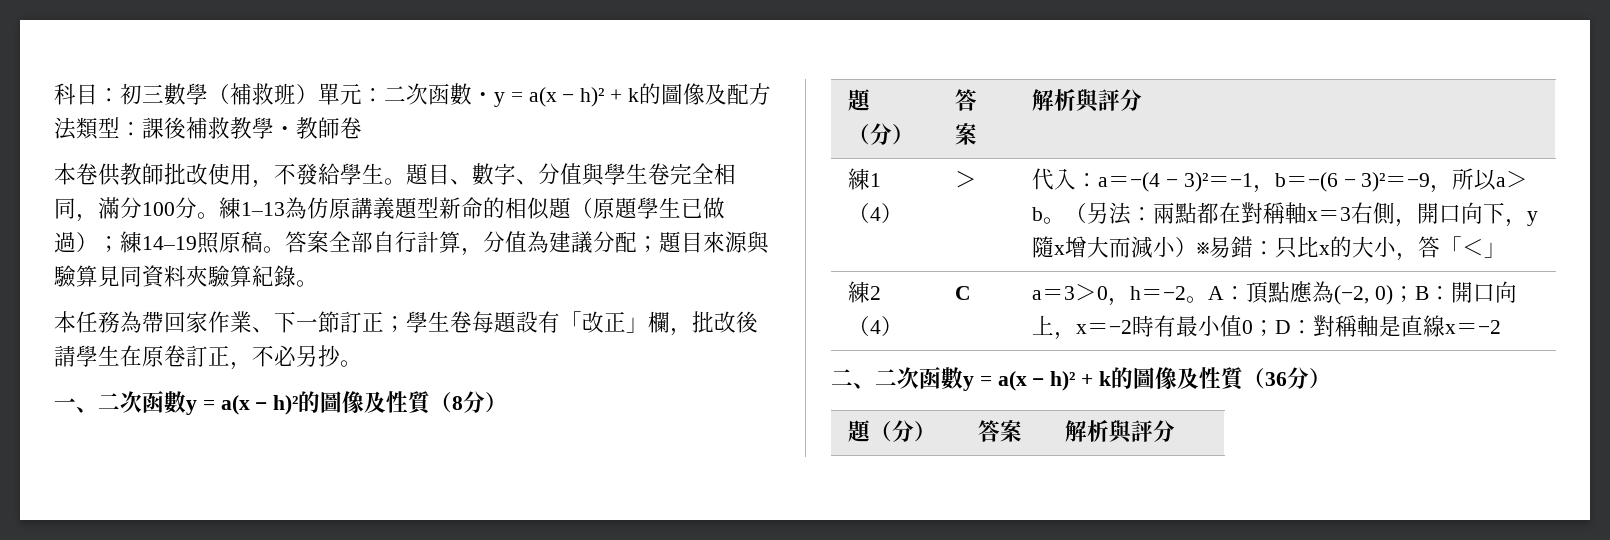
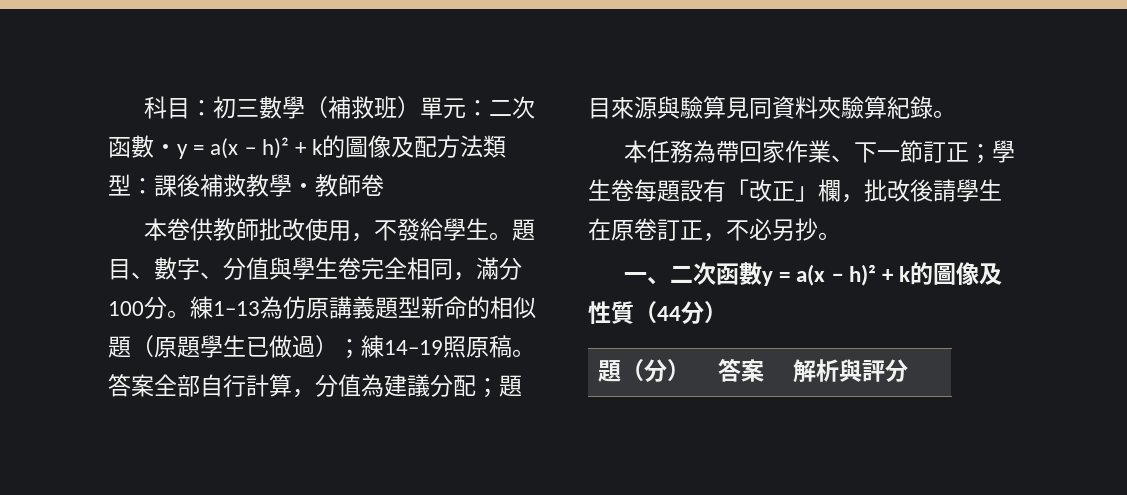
- 一、二次函數y = a(x − h)²的圖像及性質（8分）
- 題（分） | 答案 | 解析與評分
- 練1（4） | ＞ | 代入：a＝−(4 − 3)²＝−1，b＝−(6 − 3)²＝−9，所以a＞b。（另法：兩點都在對稱軸x＝3右側，開口向下，y隨x增大而減小）※易錯：只比x的大小，答「＜」
- 練2（4） | C | a＝3＞0，h＝−2。A：頂點應為(−2, 0)；B：開口向上，x＝−2時有最小值0；D：對稱軸是直線x＝−2
- 二、二次函數y = a(x − h)² + k的圖像及性質（36分）
+ 一、二次函數y = a(x − h)² + k的圖像及性質（44分）

